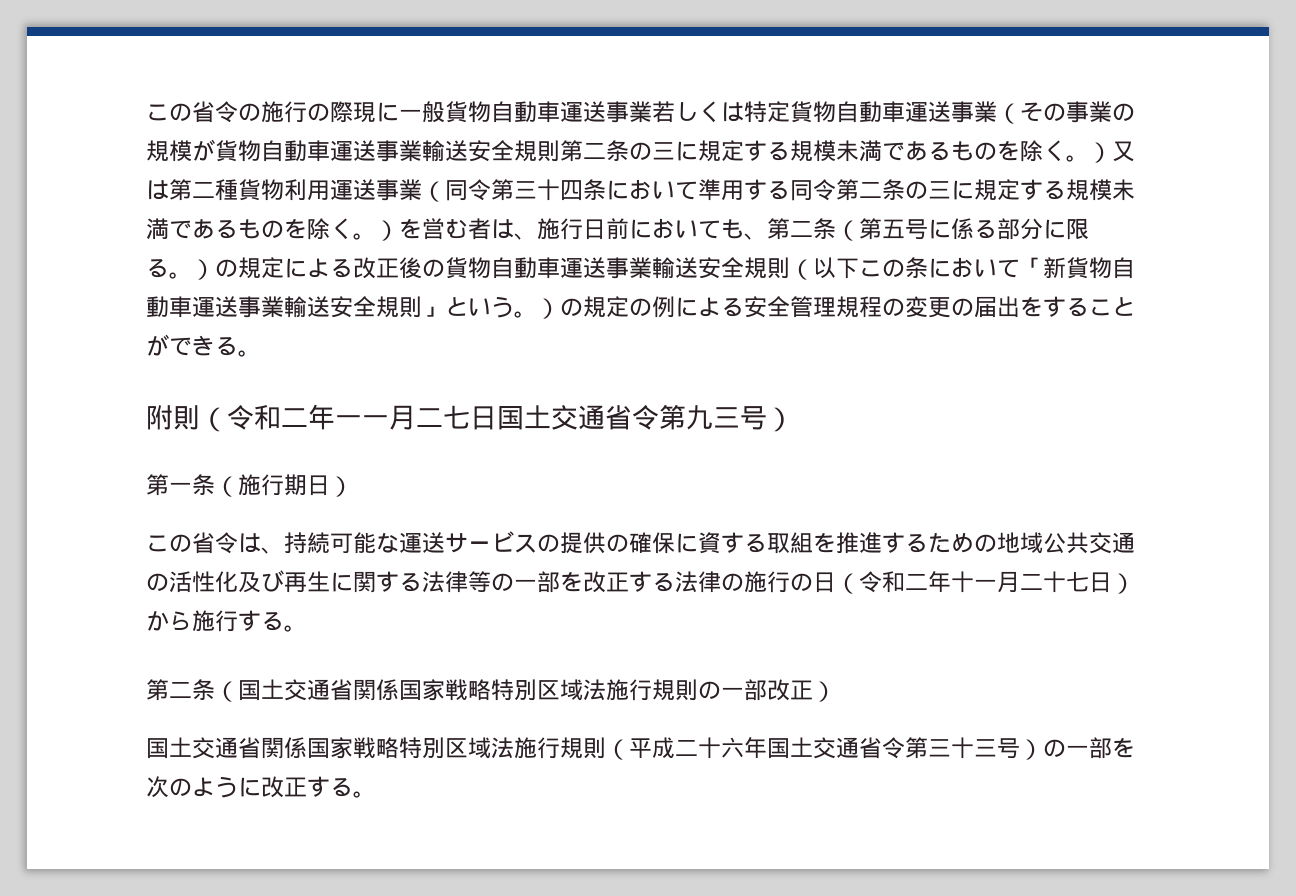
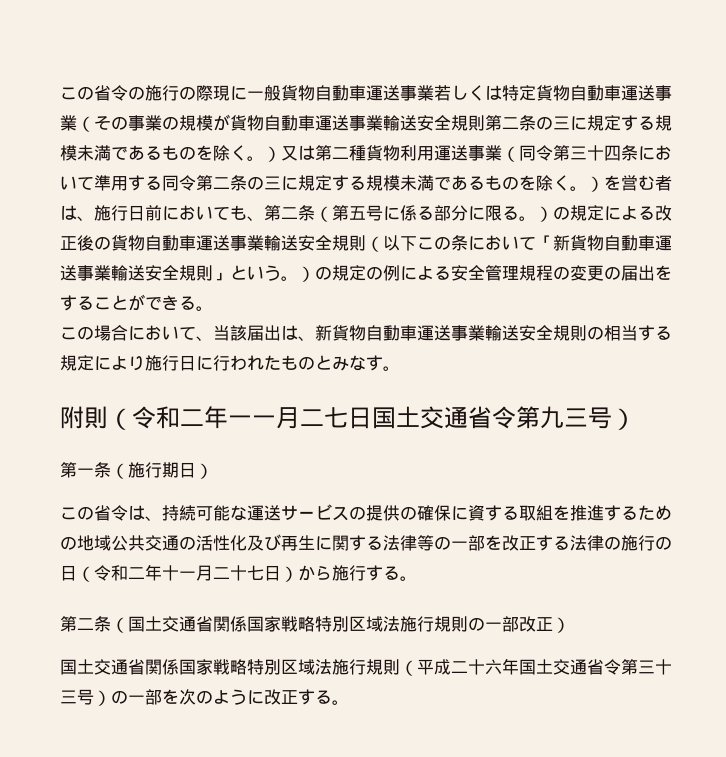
+ この場合において、当該届出は、新貨物自動車運送事業輸送安全規則の相当する規定により施行日に行われたものとみなす。

